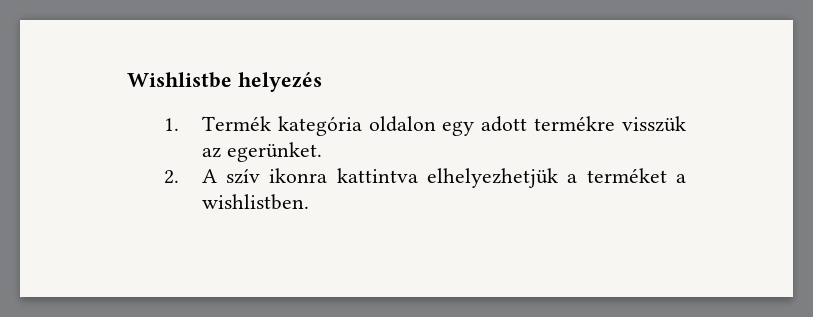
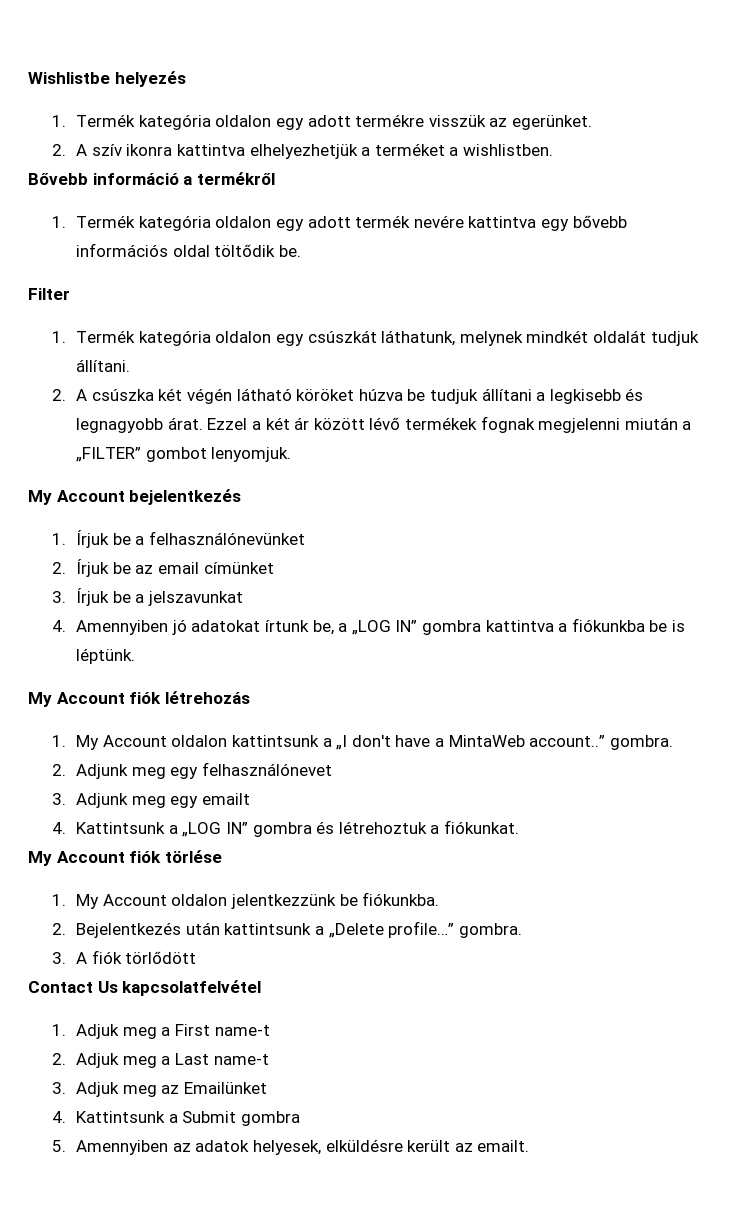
+ Bővebb információ a termékről
+ 1. Termék kategória oldalon egy adott termék nevére kattintva egy bővebb információs oldal töltődik be.
+ Filter
+ 1. Termék kategória oldalon egy csúszkát láthatunk, melynek mindkét oldalát tudjuk állítani.
+ 2. A csúszka két végén látható köröket húzva be tudjuk állítani a legkisebb és legnagyobb árat. Ezzel a két ár között lévő termékek fognak megjelenni miután a „FILTER” gombot lenyomjuk.
+ My Account bejelentkezés
+ 1. Írjuk be a felhasználónevünket
+ 2. Írjuk be az email címünket
+ 3. Írjuk be a jelszavunkat
+ 4. Amennyiben jó adatokat írtunk be, a „LOG IN” gombra kattintva a fiókunkba be is léptünk.
+ My Account fiók létrehozás
+ 1. My Account oldalon kattintsunk a „I don't have a MintaWeb account..” gombra.
+ 2. Adjunk meg egy felhasználónevet
+ 3. Adjunk meg egy emailt
+ 4. Kattintsunk a „LOG IN” gombra és létrehoztuk a fiókunkat.
+ My Account fiók törlése
+ 1. My Account oldalon jelentkezzünk be fiókunkba.
+ 2. Bejelentkezés után kattintsunk a „Delete profile…” gombra.
+ 3. A fiók törlődött
+ Contact Us kapcsolatfelvétel
+ 1. Adjuk meg a First name-t
+ 2. Adjuk meg a Last name-t
+ 3. Adjuk meg az Emailünket
+ 4. Kattintsunk a Submit gombra
+ 5. Amennyiben az adatok helyesek, elküldésre került az emailt.

